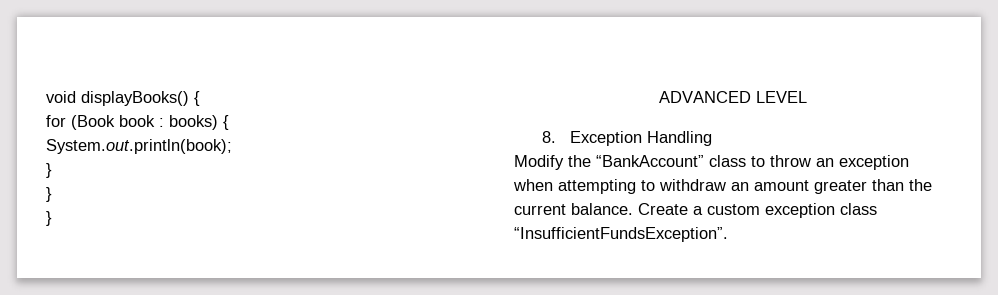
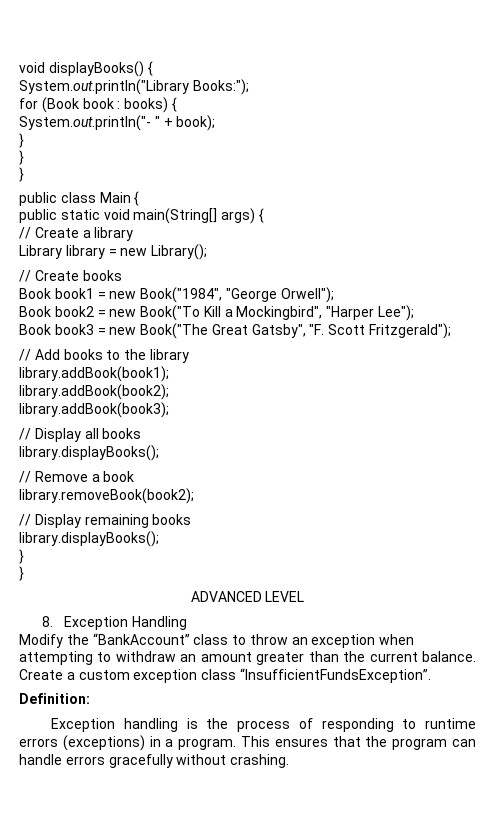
+ System.out.println("Library Books:");
- System.out.println(book);
+ System.out.println("- " + book);
+ public class Main {
+ public static void main(String[] args) {
+ // Create a library
+ Library library = new Library();
+ // Create books
+ Book book1 = new Book("1984", "George Orwell");
+ Book book2 = new Book("To Kill a Mockingbird", "Harper Lee");
+ Book book3 = new Book("The Great Gatsby", "F. Scott Fritzgerald");
+ // Add books to the library
+ library.addBook(book1);
+ library.addBook(book2);
+ library.addBook(book3);
+ // Display all books
+ library.displayBooks();
+ // Remove a book
+ library.removeBook(book2);
+ // Display remaining books
+ library.displayBooks();
+ }
+ }
+ Definition:
+ Exception handling is the process of responding to runtime errors (exceptions) in a program. This ensures that the program can handle errors gracefully without crashing.

